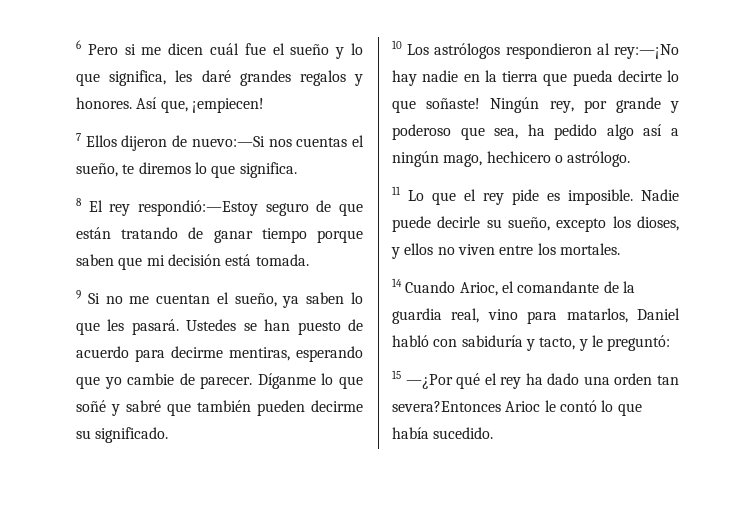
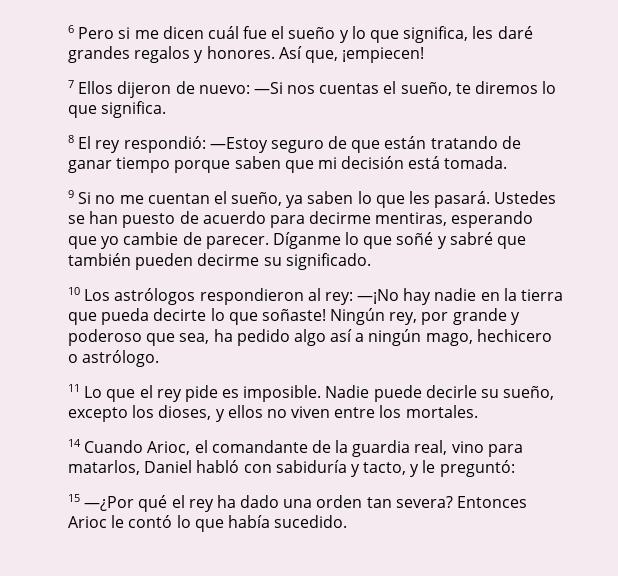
- 7 Ellos dijeron de nuevo:—Si nos cuentas el sueño, te diremos lo que significa.
+ 7 Ellos dijeron de nuevo: —Si nos cuentas el sueño, te diremos lo que significa.
- 8 El rey respondió:—Estoy seguro de que están tratando de ganar tiempo porque saben que mi decisión está tomada.
+ 8 El rey respondió: —Estoy seguro de que están tratando de ganar tiempo porque saben que mi decisión está tomada.
- 10 Los astrólogos respondieron al rey:—¡No hay nadie en la tierra que pueda decirte lo que soñaste!
+ 10 Los astrólogos respondieron al rey: —¡No hay nadie en la tierra que pueda decirte lo que soñaste!
- 15 —¿Por qué el rey ha dado una orden tan severa?Entonces Arioc le contó lo que había sucedido.
+ 15 —¿Por qué el rey ha dado una orden tan severa? Entonces Arioc le contó lo que había sucedido.

